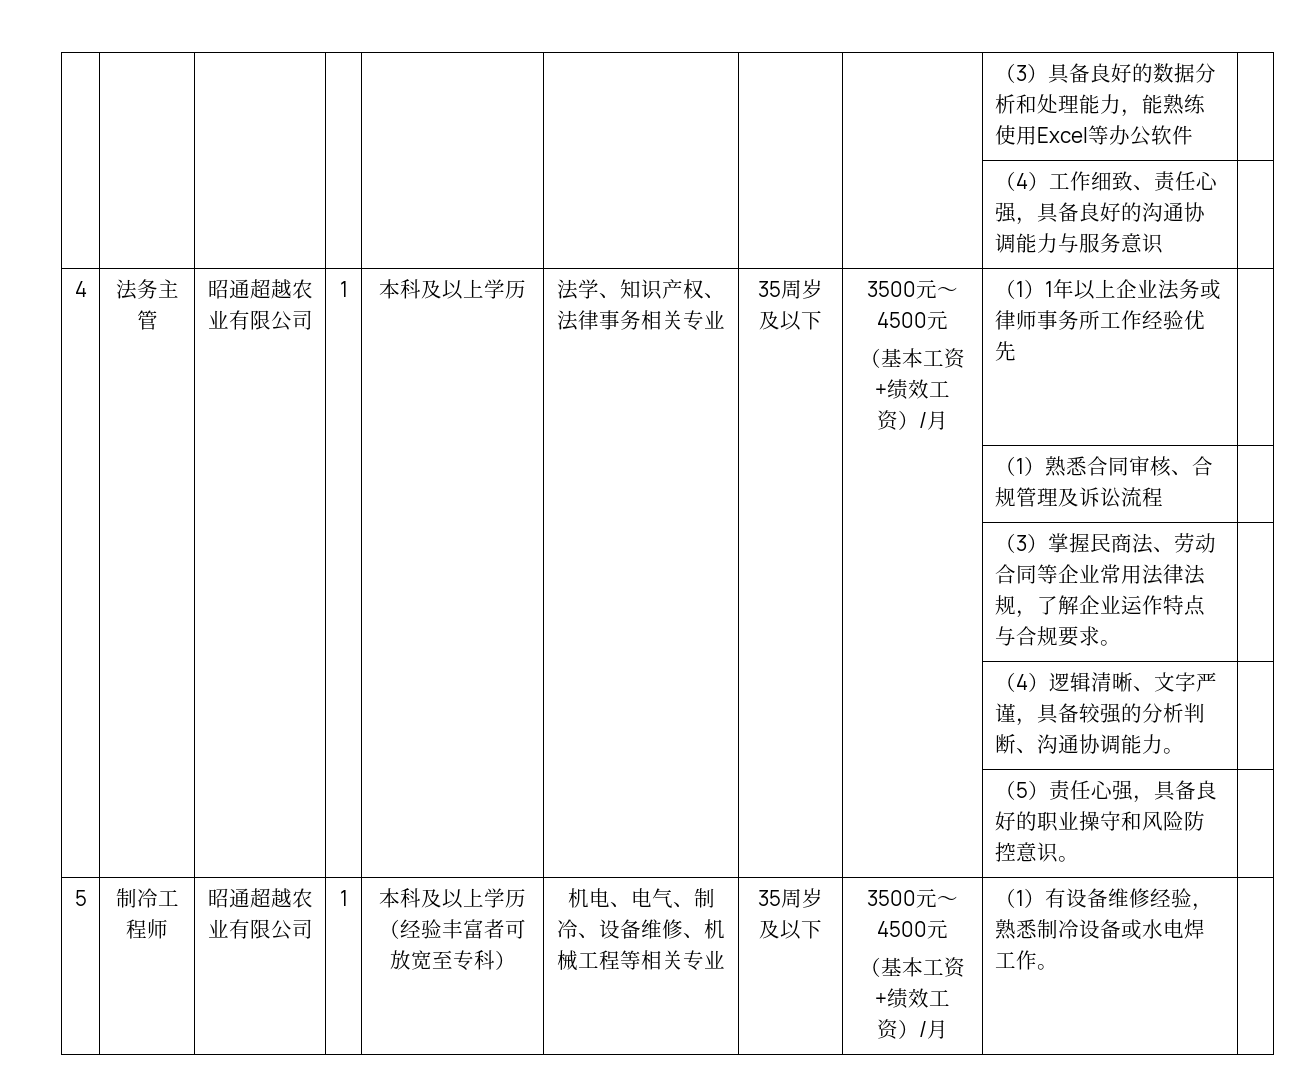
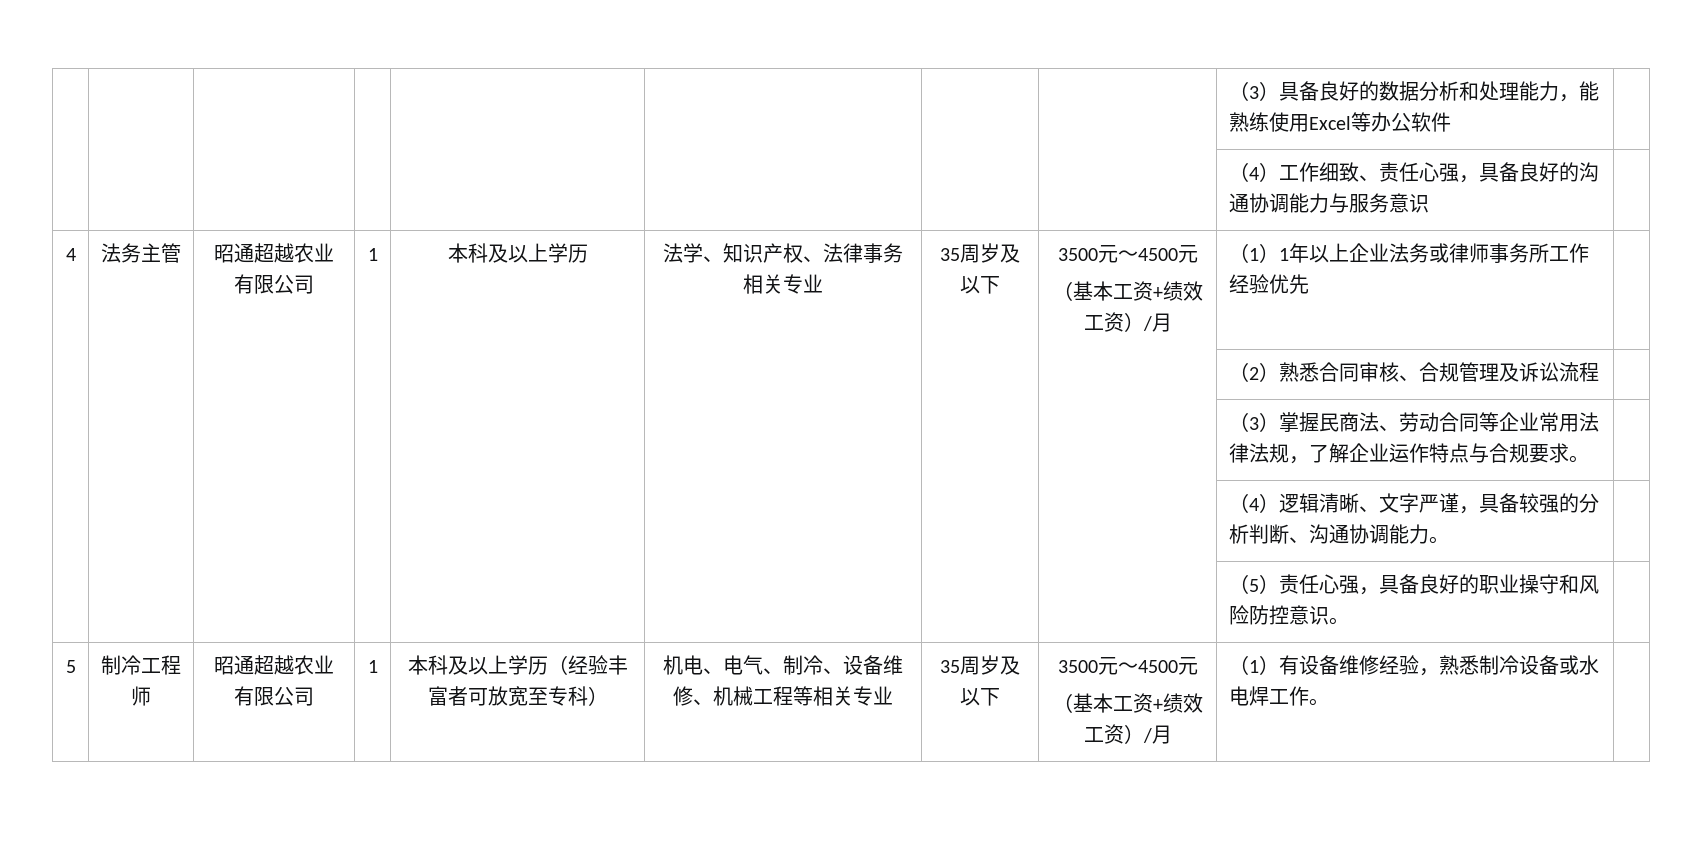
- | | | | | | | | （1）熟悉合同审核、合规管理及诉讼流程 |
+ | | | | | | | | （2）熟悉合同审核、合规管理及诉讼流程 |

